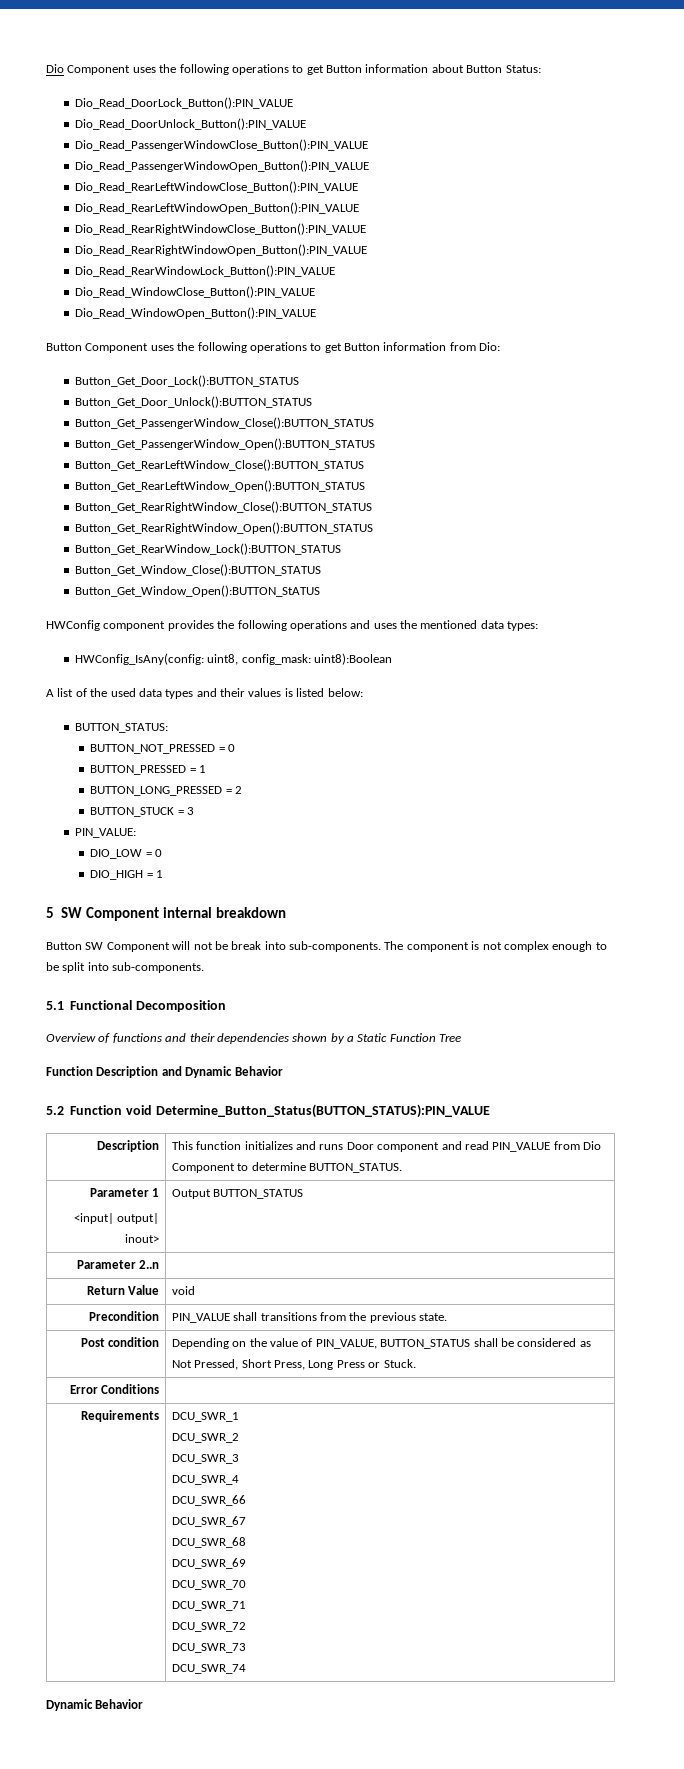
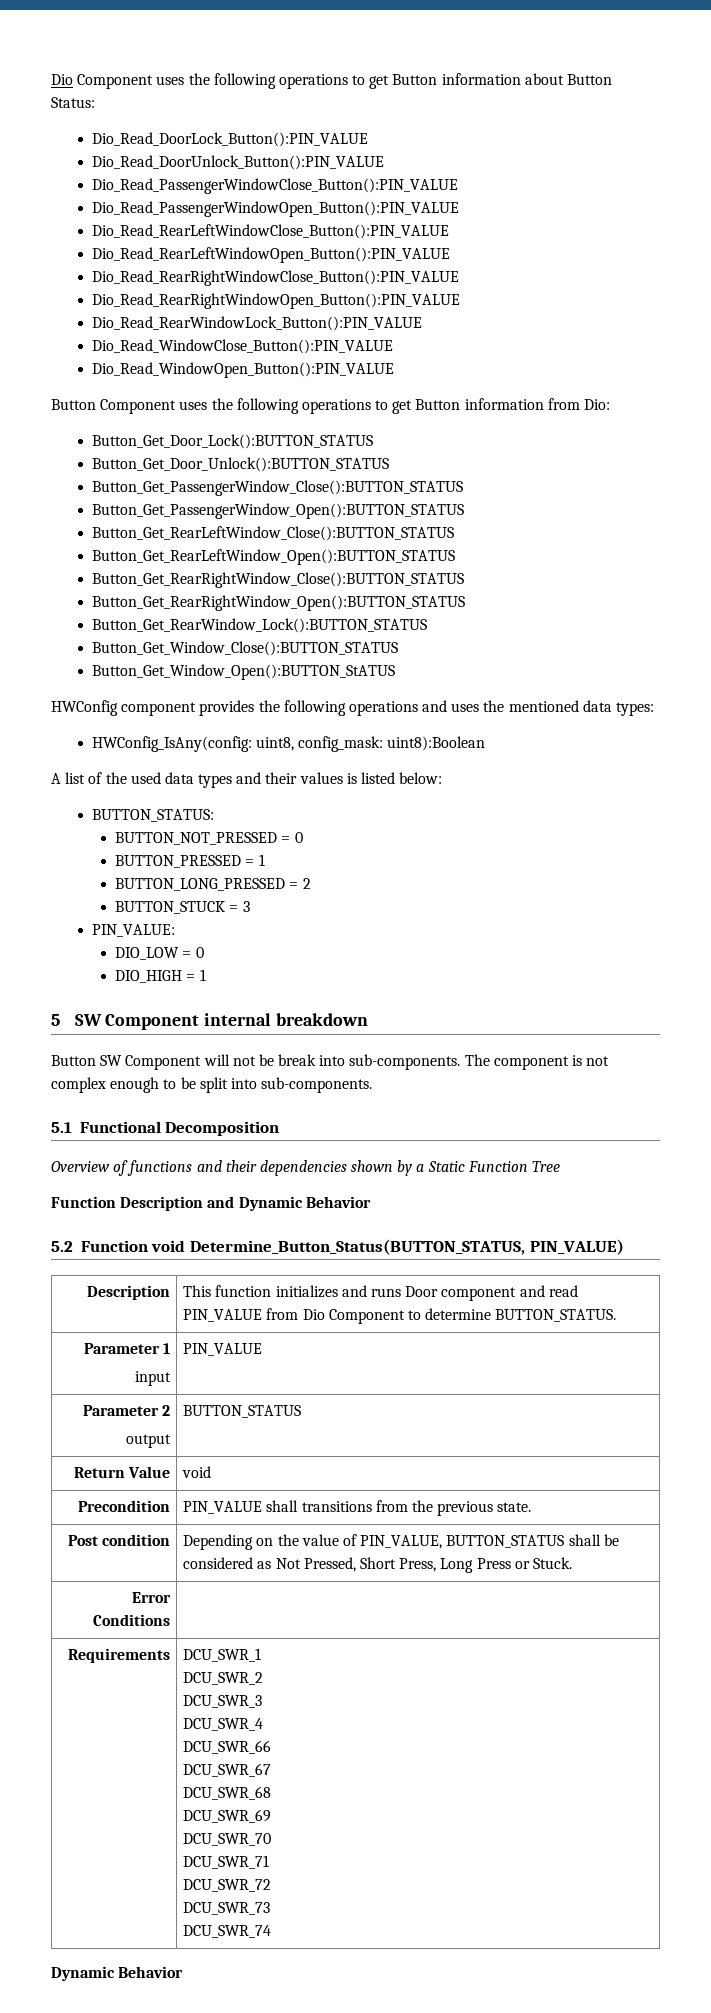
- 5.2 Function void Determine_Button_Status(BUTTON_STATUS):PIN_VALUE
+ 5.2 Function void Determine_Button_Status(BUTTON_STATUS, PIN_VALUE)
  Parameter 1
- <input| output| inout> | Output BUTTON_STATUS
- Parameter 2..n |
+ input | PIN_VALUE
+ Parameter 2
+ output | BUTTON_STATUS

